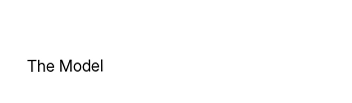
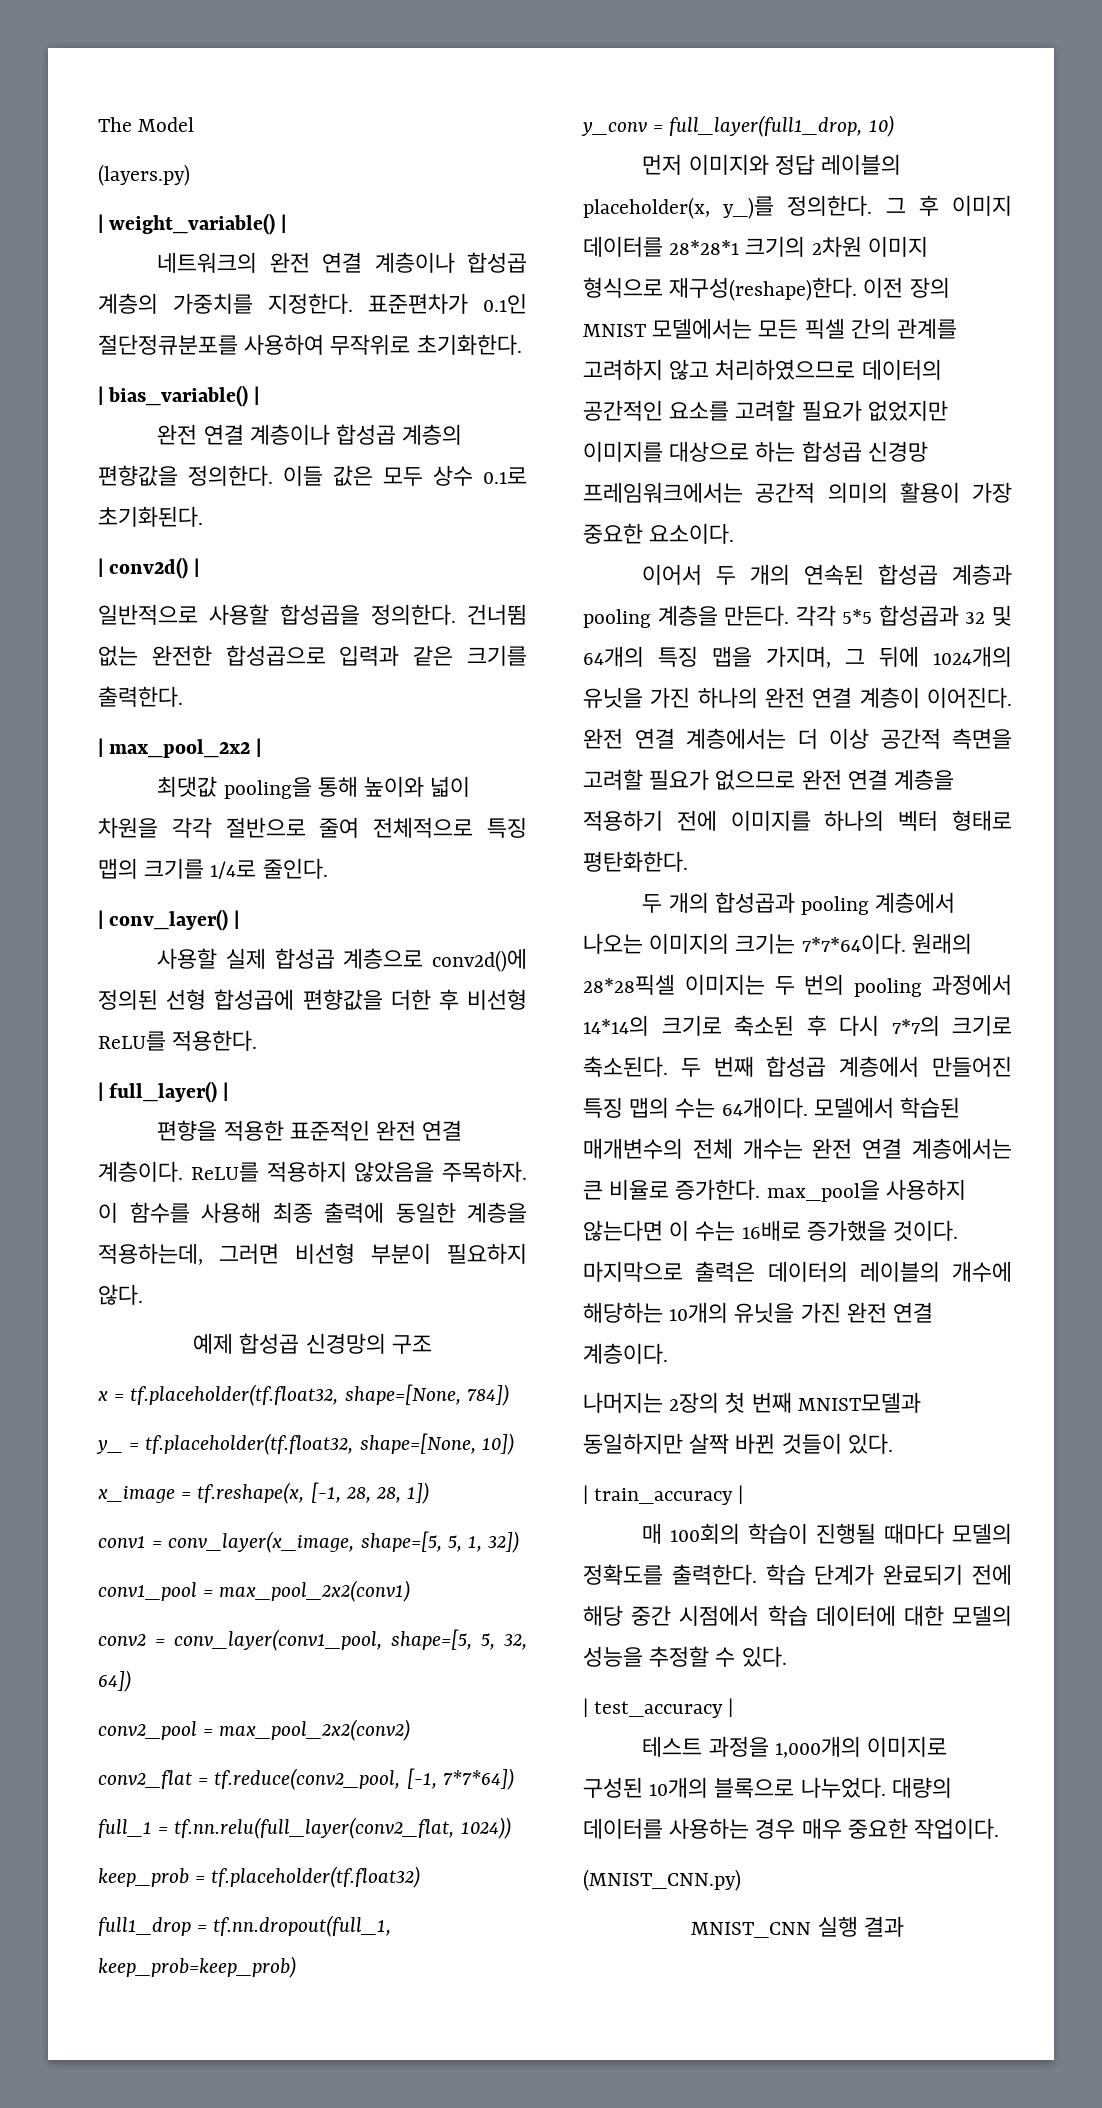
+ (layers.py)
+ | weight_variable() |
+ 네트워크의 완전 연결 계층이나 합성곱 계층의 가중치를 지정한다. 표준편차가 0.1인 절단정큐분포를 사용하여 무작위로 초기화한다.
+ | bias_variable() |
+ 완전 연결 계층이나 합성곱 계층의 편향값을 정의한다. 이들 값은 모두 상수 0.1로 초기화된다.
+ | conv2d() |
+ 일반적으로 사용할 합성곱을 정의한다. 건너뜀 없는 완전한 합성곱으로 입력과 같은 크기를 출력한다.
+ | max_pool_2x2 |
+ 최댓값 pooling을 통해 높이와 넓이 차원을 각각 절반으로 줄여 전체적으로 특징 맵의 크기를 1/4로 줄인다.
+ | conv_layer() |
+ 사용할 실제 합성곱 계층으로 conv2d()에 정의된 선형 합성곱에 편향값을 더한 후 비선형 ReLU를 적용한다.
+ | full_layer() |
+ 편향을 적용한 표준적인 완전 연결 계층이다. ReLU를 적용하지 않았음을 주목하자. 이 함수를 사용해 최종 출력에 동일한 계층을 적용하는데, 그러면 비선형 부분이 필요하지 않다.
+ 예제 합성곱 신경망의 구조
+ x = tf.placeholder(tf.float32, shape=[None, 784])
+ y_ = tf.placeholder(tf.float32, shape=[None, 10])
+ x_image = tf.reshape(x, [-1, 28, 28, 1])
+ conv1 = conv_layer(x_image, shape=[5, 5, 1, 32])
+ conv1_pool = max_pool_2x2(conv1)
+ conv2 = conv_layer(conv1_pool, shape=[5, 5, 32, 64])
+ conv2_pool = max_pool_2x2(conv2)
+ conv2_flat = tf.reduce(conv2_pool, [-1, 7*7*64])
+ full_1 = tf.nn.relu(full_layer(conv2_flat, 1024))
+ keep_prob = tf.placeholder(tf.float32)
+ full1_drop = tf.nn.dropout(full_1, keep_prob=keep_prob)
+ y_conv = full_layer(full1_drop, 10)
+ 먼저 이미지와 정답 레이블의 placeholder(x, y_)를 정의한다. 그 후 이미지 데이터를 28*28*1 크기의 2차원 이미지 형식으로 재구성(reshape)한다. 이전 장의 MNIST 모델에서는 모든 픽셀 간의 관계를 고려하지 않고 처리하였으므로 데이터의 공간적인 요소를 고려할 필요가 없었지만 이미지를 대상으로 하는 합성곱 신경망 프레임워크에서는 공간적 의미의 활용이 가장 중요한 요소이다.
+ 이어서 두 개의 연속된 합성곱 계층과 pooling 계층을 만든다. 각각 5*5 합성곱과 32 및 64개의 특징 맵을 가지며, 그 뒤에 1024개의 유닛을 가진 하나의 완전 연결 계층이 이어진다. 완전 연결 계층에서는 더 이상 공간적 측면을 고려할 필요가 없으므로 완전 연결 계층을 적용하기 전에 이미지를 하나의 벡터 형태로 평탄화한다.
+ 두 개의 합성곱과 pooling 계층에서 나오는 이미지의 크기는 7*7*64이다. 원래의 28*28픽셀 이미지는 두 번의 pooling 과정에서 14*14의 크기로 축소된 후 다시 7*7의 크기로 축소된다. 두 번째 합성곱 계층에서 만들어진 특징 맵의 수는 64개이다. 모델에서 학습된 매개변수의 전체 개수는 완전 연결 계층에서는 큰 비율로 증가한다. max_pool을 사용하지 않는다면 이 수는 16배로 증가했을 것이다. 마지막으로 출력은 데이터의 레이블의 개수에 해당하는 10개의 유닛을 가진 완전 연결 계층이다.
+ 나머지는 2장의 첫 번째 MNIST모델과 동일하지만 살짝 바뀐 것들이 있다.
+ | train_accuracy |
+ 매 100회의 학습이 진행될 때마다 모델의 정확도를 출력한다. 학습 단계가 완료되기 전에 해당 중간 시점에서 학습 데이터에 대한 모델의 성능을 추정할 수 있다.
+ | test_accuracy |
+ 테스트 과정을 1,000개의 이미지로 구성된 10개의 블록으로 나누었다. 대량의 데이터를 사용하는 경우 매우 중요한 작업이다.
+ (MNIST_CNN.py)
+ MNIST_CNN 실행 결과

